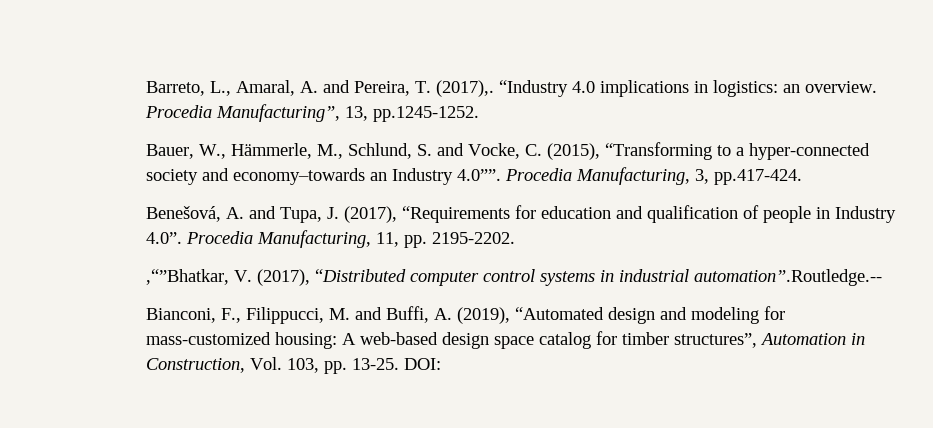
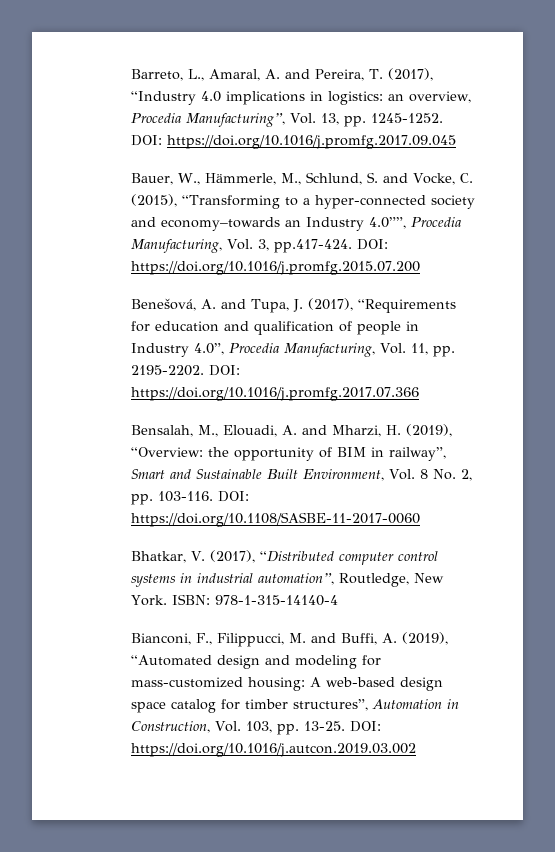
- Barreto, L., Amaral, A. and Pereira, T. (2017),. “Industry 4.0 implications in logistics: an overview. Procedia Manufacturing”, 13, pp.1245-1252.
+ Barreto, L., Amaral, A. and Pereira, T. (2017), “Industry 4.0 implications in logistics: an overview, Procedia Manufacturing”, Vol. 13, pp. 1245-1252. DOI: https://doi.org/10.1016/j.promfg.2017.09.045
- Bauer, W., Hämmerle, M., Schlund, S. and Vocke, C. (2015), “Transforming to a hyper-connected society and economy–towards an Industry 4.0””. Procedia Manufacturing, 3, pp.417-424.
+ Bauer, W., Hämmerle, M., Schlund, S. and Vocke, C. (2015), “Transforming to a hyper-connected society and economy–towards an Industry 4.0””, Procedia Manufacturing, Vol. 3, pp.417-424. DOI: https://doi.org/10.1016/j.promfg.2015.07.200
- Benešová, A. and Tupa, J. (2017), “Requirements for education and qualification of people in Industry 4.0”. Procedia Manufacturing, 11, pp. 2195-2202.
- ,“”Bhatkar, V. (2017), “Distributed computer control systems in industrial automation”.Routledge.--
+ Benešová, A. and Tupa, J. (2017), “Requirements for education and qualification of people in Industry 4.0”, Procedia Manufacturing, Vol. 11, pp. 2195-2202. DOI: https://doi.org/10.1016/j.promfg.2017.07.366
+ Bensalah, M., Elouadi, A. and Mharzi, H. (2019), “Overview: the opportunity of BIM in railway”, Smart and Sustainable Built Environment, Vol. 8 No. 2, pp. 103-116. DOI: https://doi.org/10.1108/SASBE-11-2017-0060
+ Bhatkar, V. (2017), “Distributed computer control systems in industrial automation”, Routledge, New York. ISBN: 978-1-315-14140-4
- DOI:
+ DOI: https://doi.org/10.1016/j.autcon.2019.03.002

